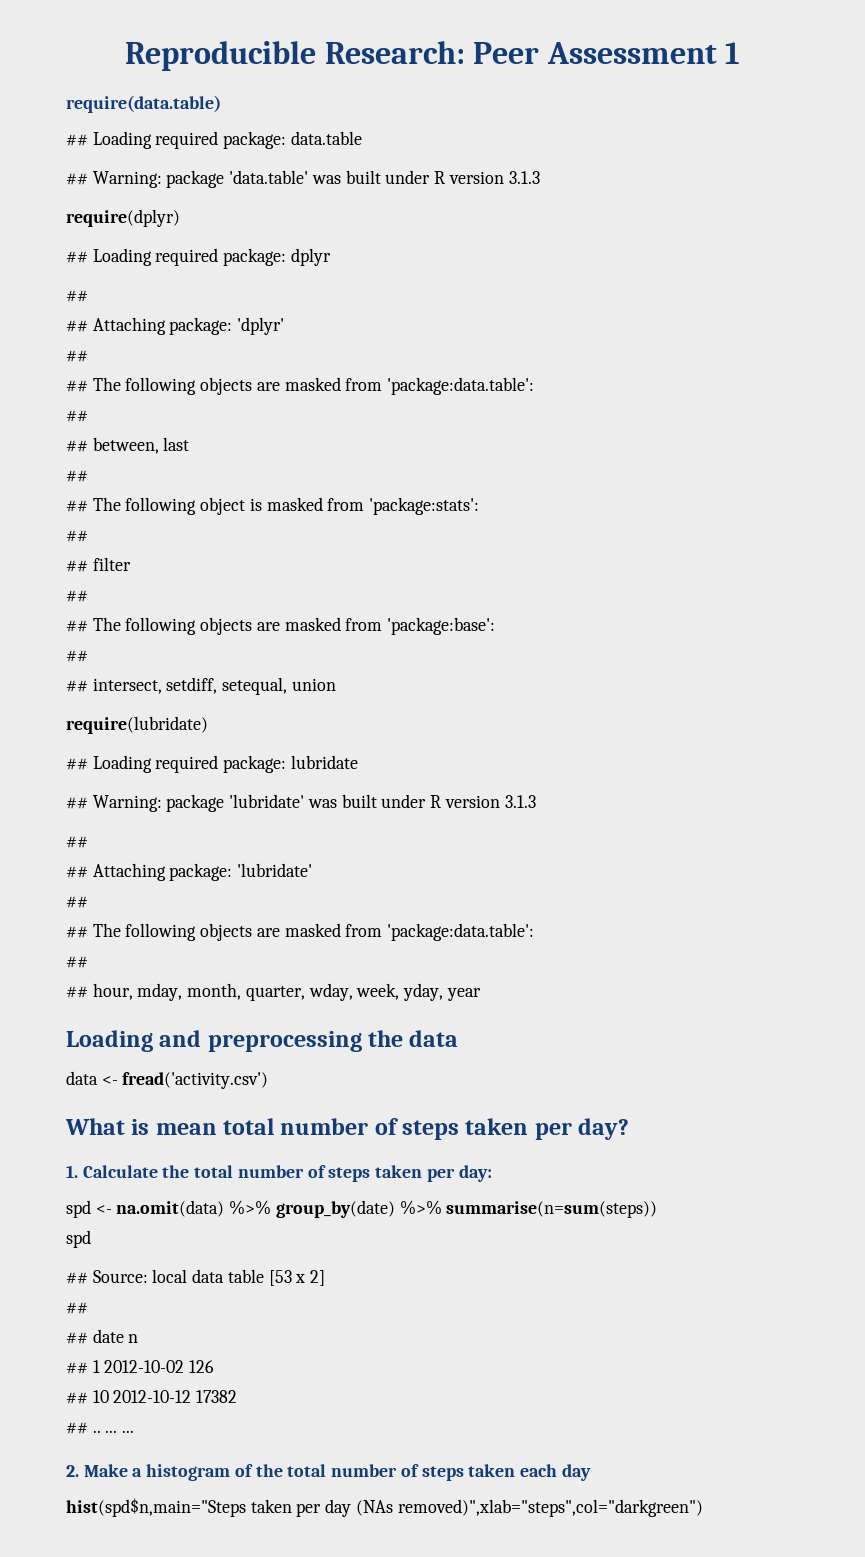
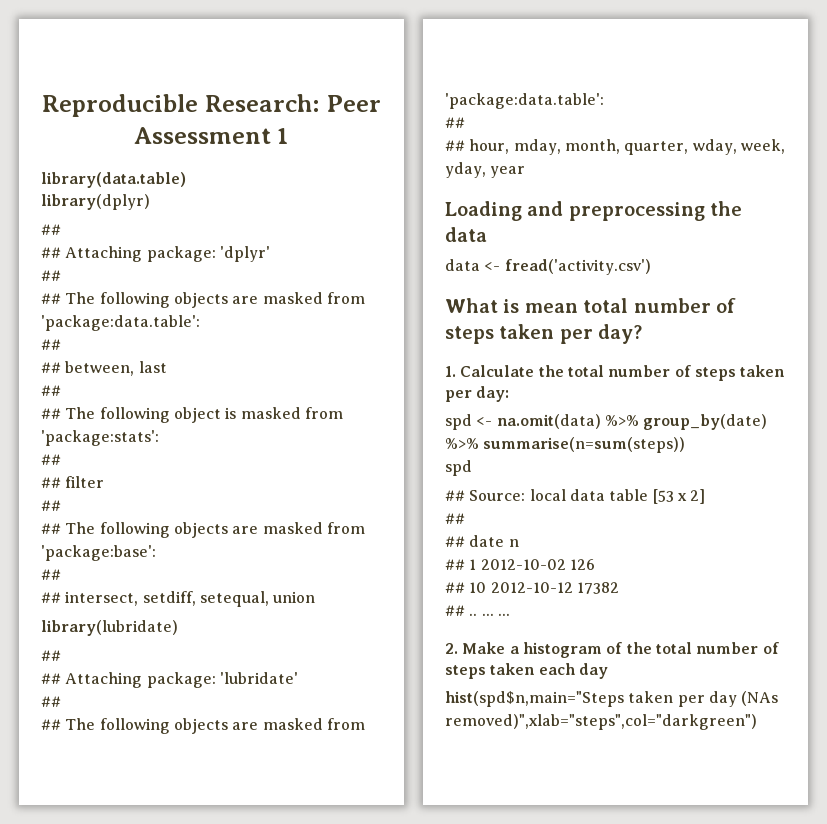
- require(data.table)
- ## Loading required package: data.table
- ## Warning: package 'data.table' was built under R version 3.1.3
- require(dplyr)
- ## Loading required package: dplyr
+ library(data.table)
+ library(dplyr)
- require(lubridate)
- ## Loading required package: lubridate
- ## Warning: package 'lubridate' was built under R version 3.1.3
+ library(lubridate)

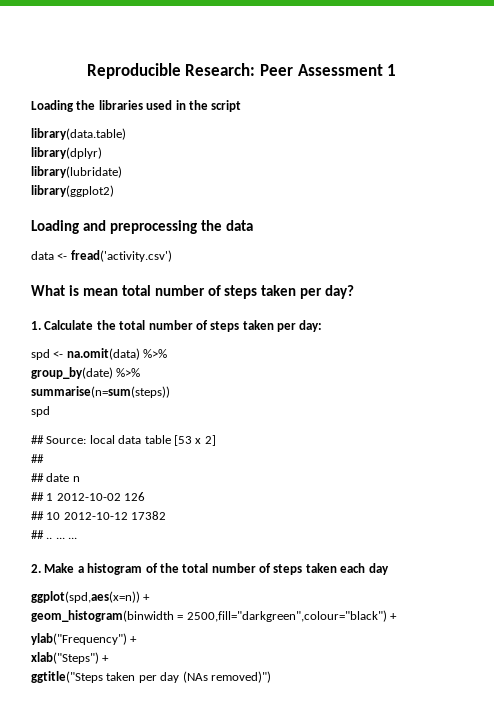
+ Loading the libraries used in the script
  library(data.table)
  library(dplyr)
- ##
- ## Attaching package: 'dplyr'
- ##
- ## The following objects are masked from 'package:data.table':
- ##
- ## between, last
- ##
- ## The following object is masked from 'package:stats':
- ##
- ## filter
- ##
- ## The following objects are masked from 'package:base':
- ##
- ## intersect, setdiff, setequal, union
  library(lubridate)
- ##
- ## Attaching package: 'lubridate'
- ##
- ## The following objects are masked from 'package:data.table':
- ##
- ## hour, mday, month, quarter, wday, week, yday, year
+ library(ggplot2)
- spd <- na.omit(data) %>% group_by(date) %>% summarise(n=sum(steps))
+ spd <- na.omit(data) %>%
+ group_by(date) %>%
+ summarise(n=sum(steps))
- hist(spd$n,main="Steps taken per day (NAs removed)",xlab="steps",col="darkgreen")
+ ggplot(spd,aes(x=n)) +
+ geom_histogram(binwidth = 2500,fill="darkgreen",colour="black") +
+ ylab("Frequency") +
+ xlab("Steps") +
+ ggtitle("Steps taken per day (NAs removed)")

